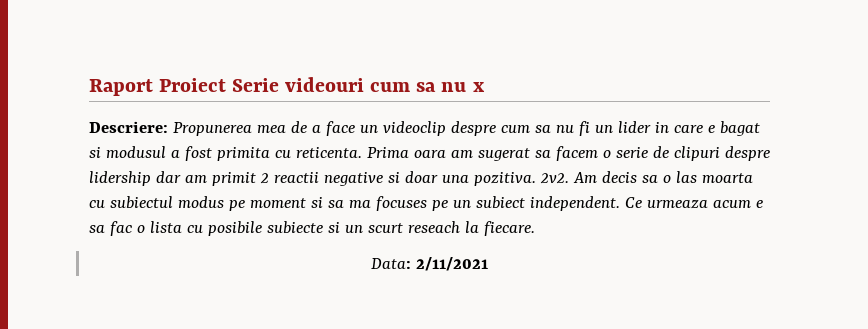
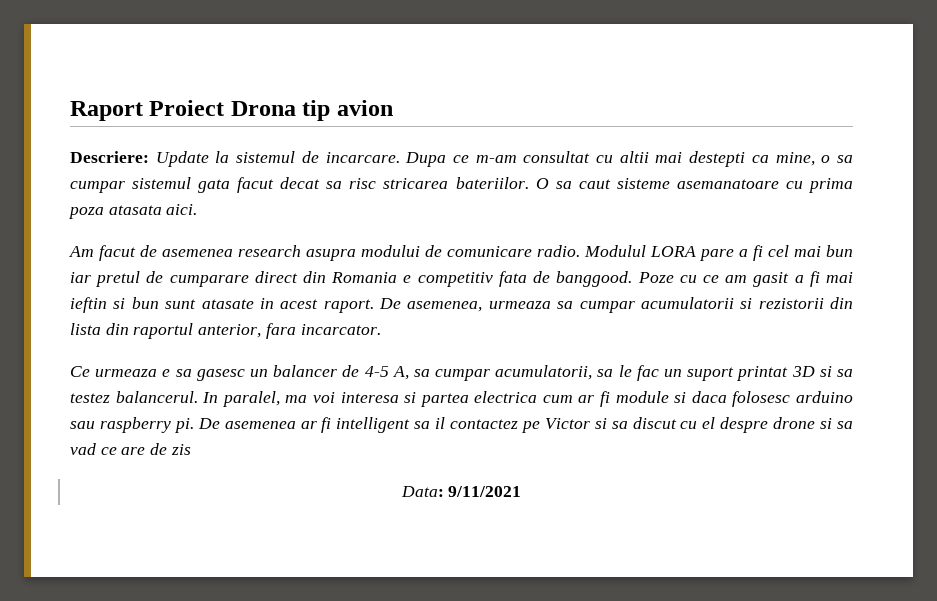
- Raport Proiect Serie videouri cum sa nu x
- Descriere: Propunerea mea de a face un videoclip despre cum sa nu fi un lider in care e bagat si modusul a fost primita cu reticenta. Prima oara am sugerat sa facem o serie de clipuri despre lidership dar am primit 2 reactii negative si doar una pozitiva. 2v2. Am decis sa o las moarta cu subiectul modus pe moment si sa ma focuses pe un subiect independent. Ce urmeaza acum e sa fac o lista cu posibile subiecte si un scurt reseach la fiecare.
+ Raport Proiect Drona tip avion
+ Descriere: Update la sistemul de incarcare. Dupa ce m-am consultat cu altii mai destepti ca mine, o sa cumpar sistemul gata facut decat sa risc stricarea bateriilor. O sa caut sisteme asemanatoare cu prima poza atasata aici.
+ Am facut de asemenea research asupra modului de comunicare radio. Modulul LORA pare a fi cel mai bun iar pretul de cumparare direct din Romania e competitiv fata de banggood. Poze cu ce am gasit a fi mai ieftin si bun sunt atasate in acest raport. De asemenea, urmeaza sa cumpar acumulatorii si rezistorii din lista din raportul anterior, fara incarcator.
+ Ce urmeaza e sa gasesc un balancer de 4-5 A, sa cumpar acumulatorii, sa le fac un suport printat 3D si sa testez balancerul. In paralel, ma voi interesa si partea electrica cum ar fi module si daca folosesc arduino sau raspberry pi. De asemenea ar fi intelligent sa il contactez pe Victor si sa discut cu el despre drone si sa vad ce are de zis
- Data: 2/11/2021
+ Data: 9/11/2021

